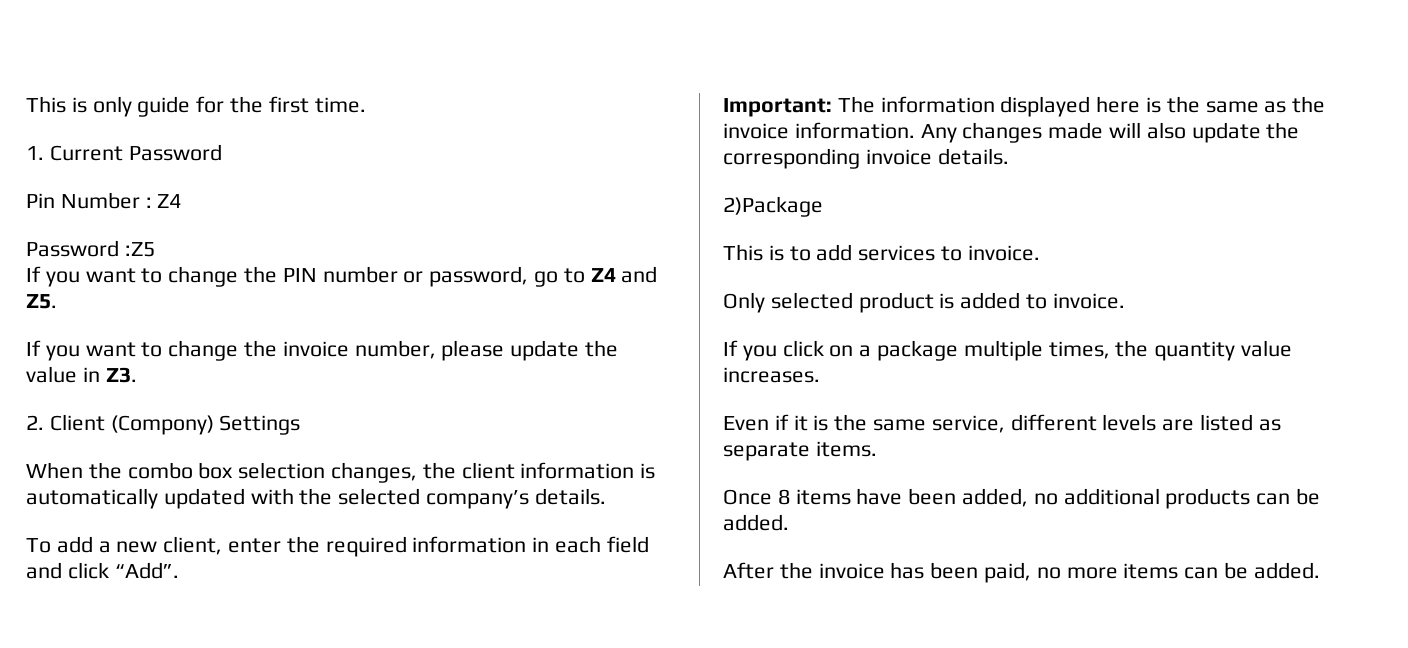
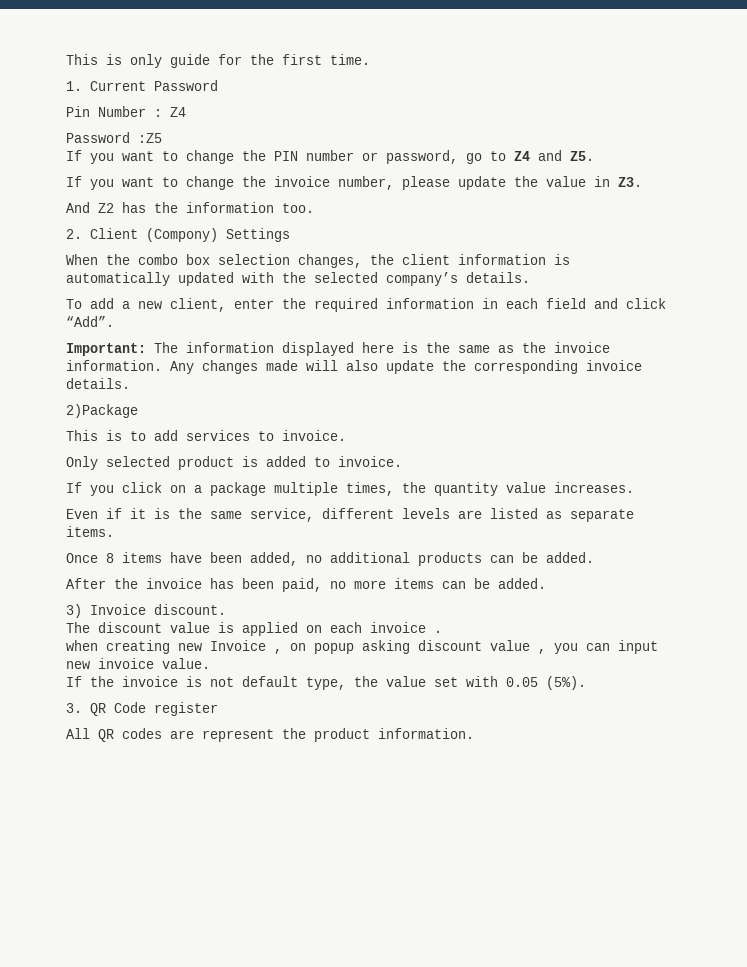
+ And Z2 has the information too.
+ 3) Invoice discount.
+ The discount value is applied on each invoice .
+ when creating new Invoice , on popup asking discount value , you can input new invoice value.
+ If the invoice is not default type, the value set with 0.05 (5%).
+ 3. QR Code register
+ All QR codes are represent the product information.

